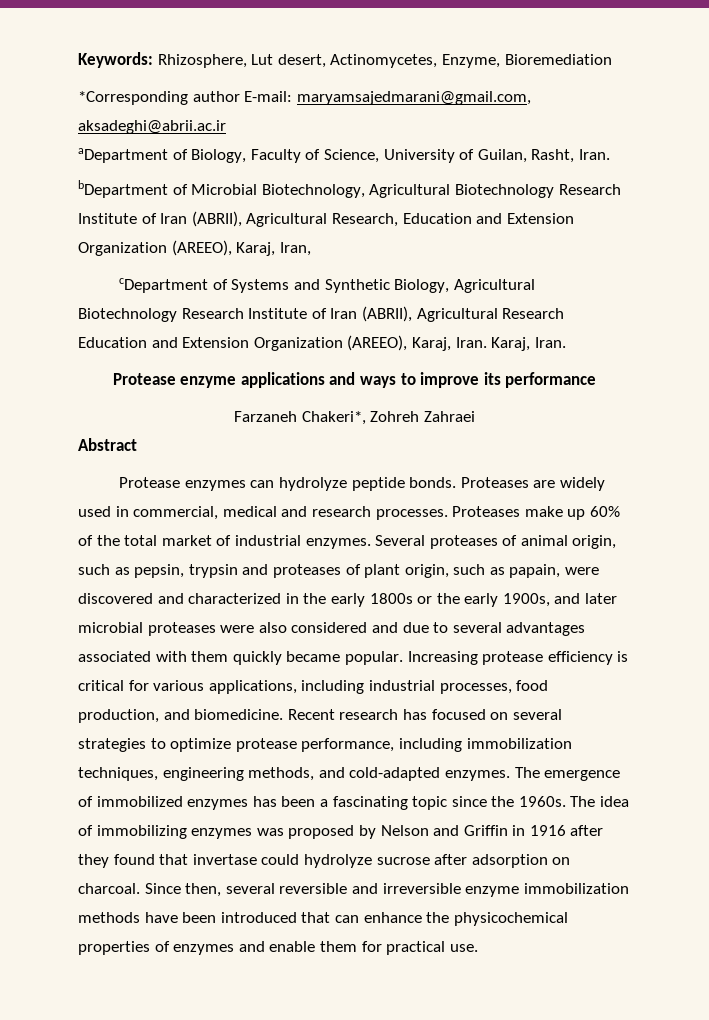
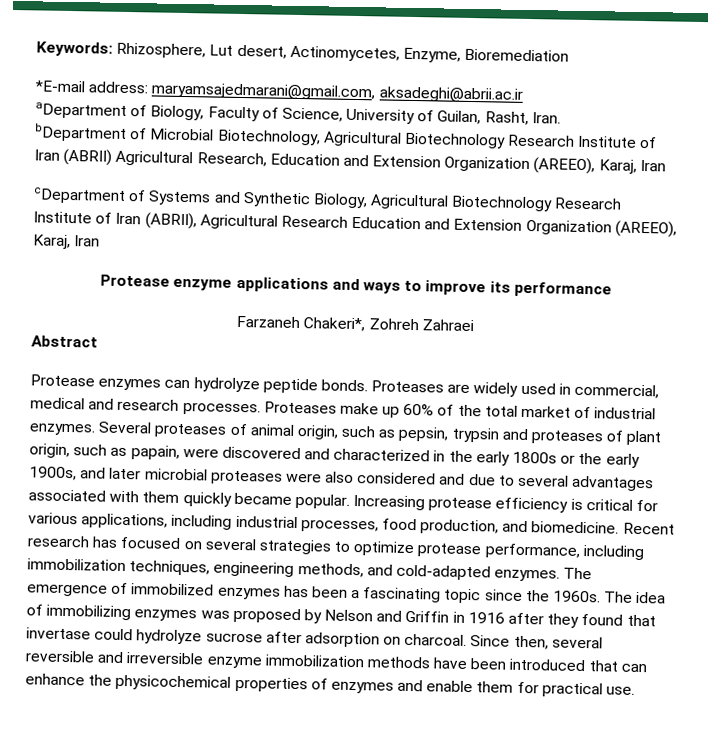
- *Corresponding author E-mail: maryamsajedmarani@gmail.com, aksadeghi@abrii.ac.ir
+ *E-mail address: maryamsajedmarani@gmail.com, aksadeghi@abrii.ac.ir
- bDepartment of Microbial Biotechnology, Agricultural Biotechnology Research Institute of Iran (ABRII), Agricultural Research, Education and Extension Organization (AREEO), Karaj, Iran,
+ bDepartment of Microbial Biotechnology, Agricultural Biotechnology Research Institute of Iran (ABRII) Agricultural Research, Education and Extension Organization (AREEO), Karaj, Iran
- cDepartment of Systems and Synthetic Biology, Agricultural Biotechnology Research Institute of Iran (ABRII), Agricultural Research Education and Extension Organization (AREEO), Karaj, Iran. Karaj, Iran.
+ cDepartment of Systems and Synthetic Biology, Agricultural Biotechnology Research Institute of Iran (ABRII), Agricultural Research Education and Extension Organization (AREEO), Karaj, Iran

